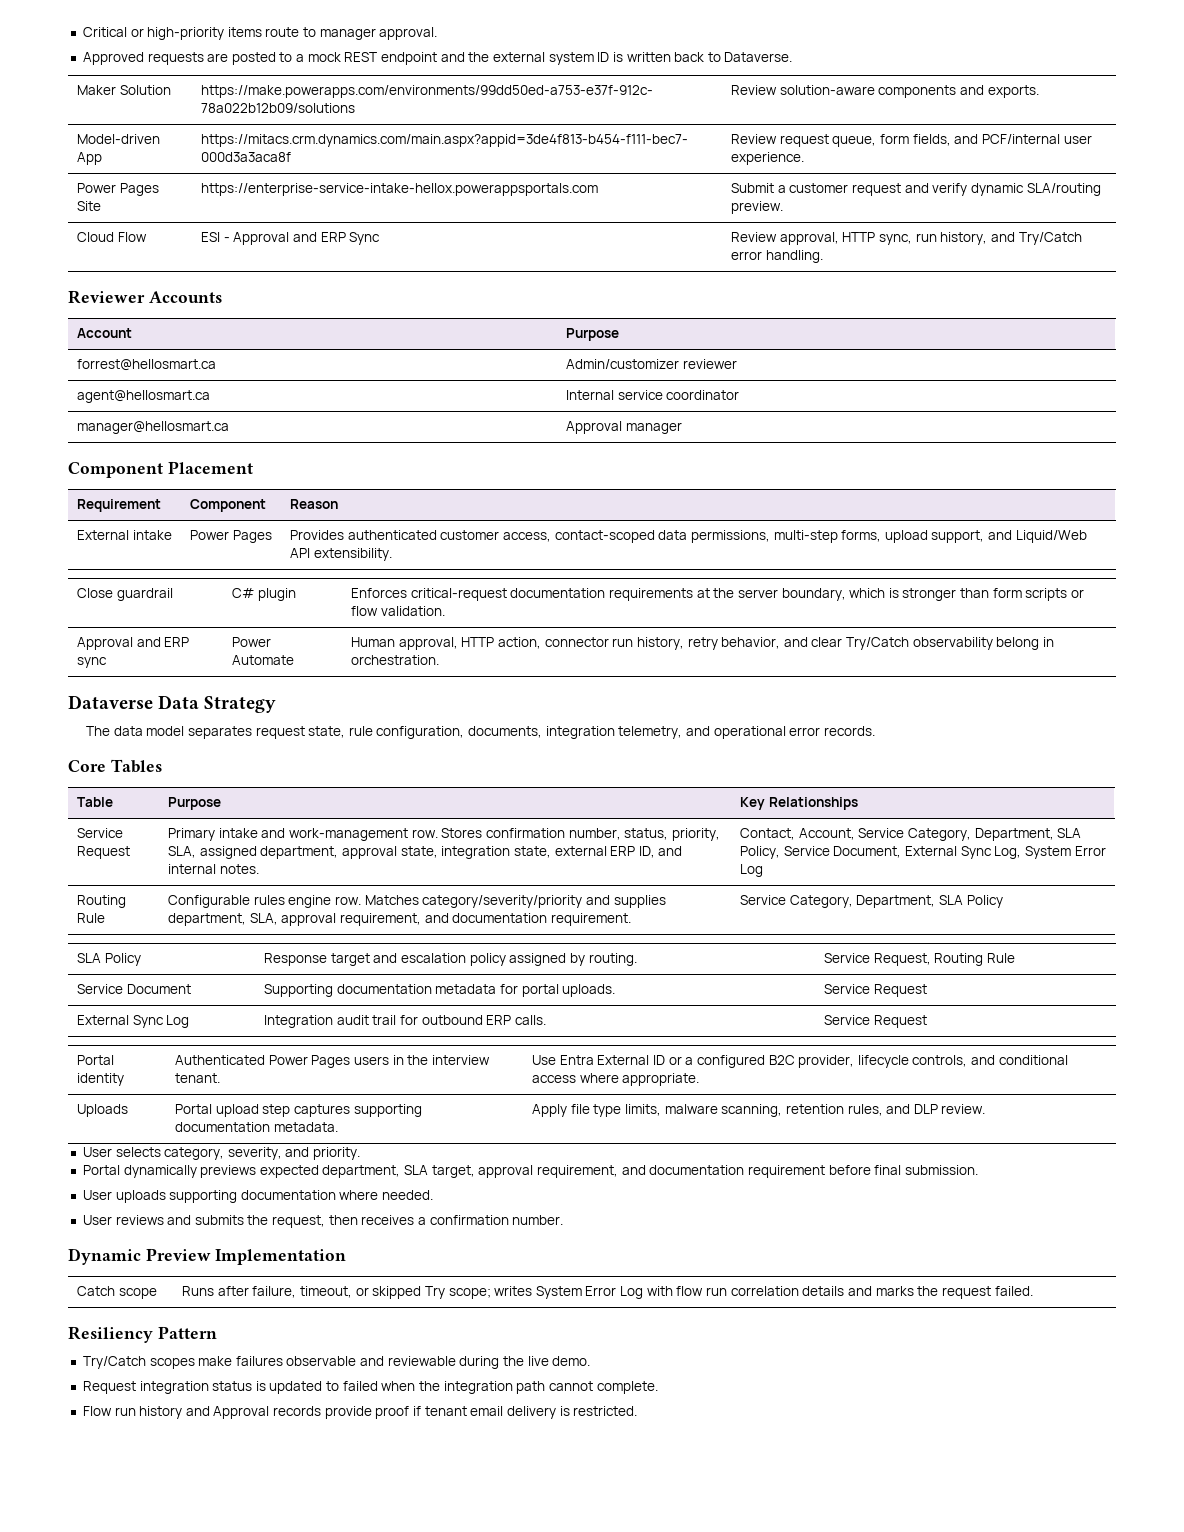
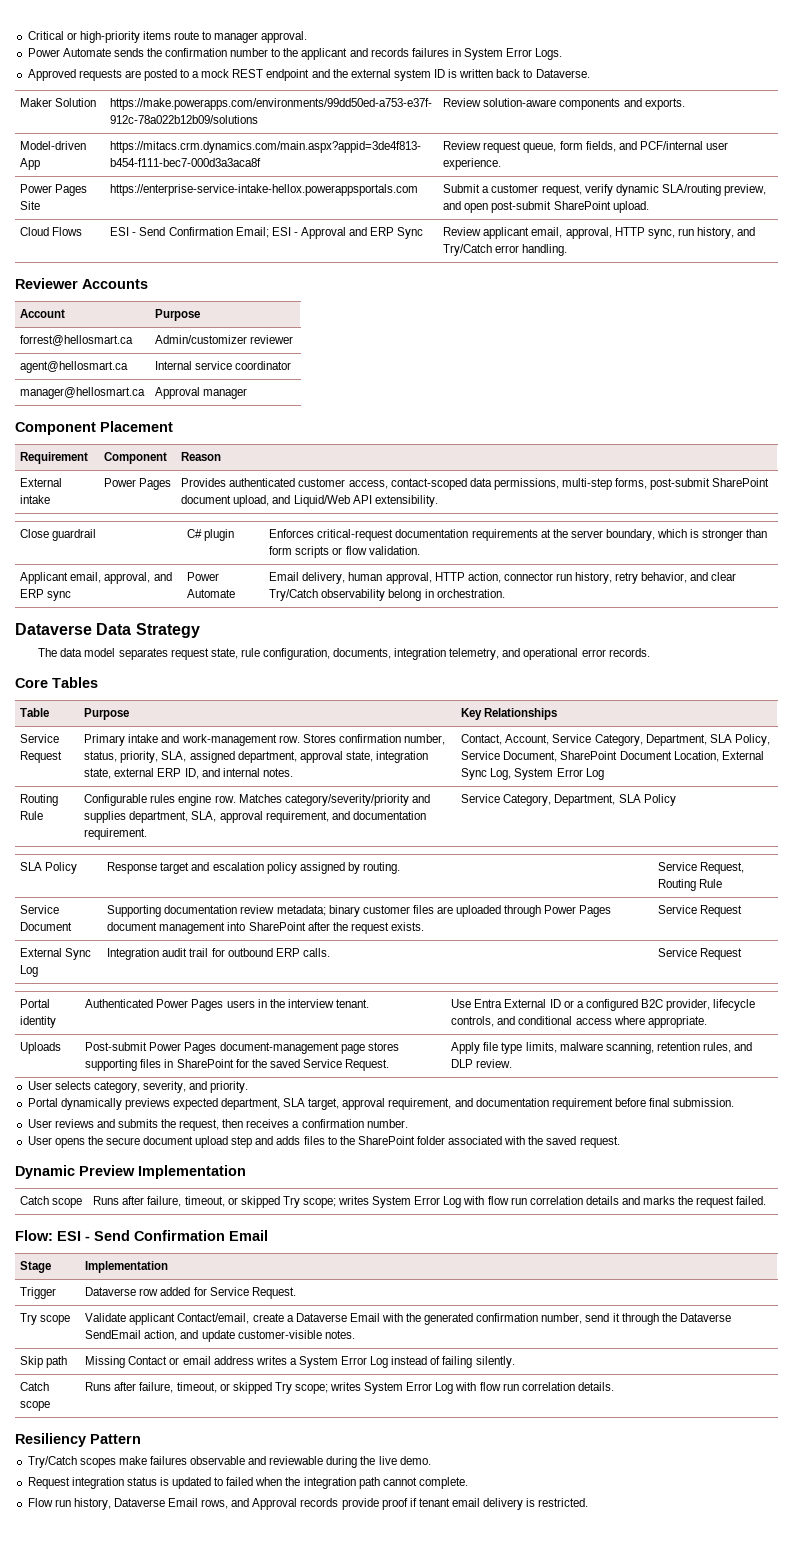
+ Power Automate sends the confirmation number to the applicant and records failures in System Error Logs.
- Power Pages Site | https://enterprise-service-intake-hellox.powerappsportals.com | Submit a customer request and verify dynamic SLA/routing preview.
+ Power Pages Site | https://enterprise-service-intake-hellox.powerappsportals.com | Submit a customer request, verify dynamic SLA/routing preview, and open post-submit SharePoint upload.
- Cloud Flow | ESI - Approval and ERP Sync | Review approval, HTTP sync, run history, and Try/Catch error handling.
+ Cloud Flows | ESI - Send Confirmation Email; ESI - Approval and ERP Sync | Review applicant email, approval, HTTP sync, run history, and Try/Catch error handling.
- External intake | Power Pages | Provides authenticated customer access, contact-scoped data permissions, multi-step forms, upload support, and Liquid/Web API extensibility.
+ External intake | Power Pages | Provides authenticated customer access, contact-scoped data permissions, multi-step forms, post-submit SharePoint document upload, and Liquid/Web API extensibility.
- Approval and ERP sync | Power Automate | Human approval, HTTP action, connector run history, retry behavior, and clear Try/Catch observability belong in orchestration.
+ Applicant email, approval, and ERP sync | Power Automate | Email delivery, human approval, HTTP action, connector run history, retry behavior, and clear Try/Catch observability belong in orchestration.
- Contact, Account, Service Category, Department, SLA Policy, Service Document, External Sync Log, System Error Log
+ Contact, Account, Service Category, Department, SLA Policy, Service Document, SharePoint Document Location, External Sync Log, System Error Log
- Service Document | Supporting documentation metadata for portal uploads. | Service Request
+ Service Document | Supporting documentation review metadata; binary customer files are uploaded through Power Pages document management into SharePoint after the request exists. | Service Request
- Uploads | Portal upload step captures supporting documentation metadata. | Apply file type limits, malware scanning, retention rules, and DLP review.
+ Uploads | Post-submit Power Pages document-management page stores supporting files in SharePoint for the saved Service Request. | Apply file type limits, malware scanning, retention rules, and DLP review.
- User uploads supporting documentation where needed.
+ User opens the secure document upload step and adds files to the SharePoint folder associated with the saved request.
+ Flow: ESI - Send Confirmation Email
+ Stage | Implementation
+ Trigger | Dataverse row added for Service Request.
+ Try scope | Validate applicant Contact/email, create a Dataverse Email with the generated confirmation number, send it through the Dataverse SendEmail action, and update customer-visible notes.
+ Skip path | Missing Contact or email address writes a System Error Log instead of failing silently.
+ Catch scope | Runs after failure, timeout, or skipped Try scope; writes System Error Log with flow run correlation details.
- Flow run history and Approval records provide proof if tenant email delivery is restricted.
+ Flow run history, Dataverse Email rows, and Approval records provide proof if tenant email delivery is restricted.

